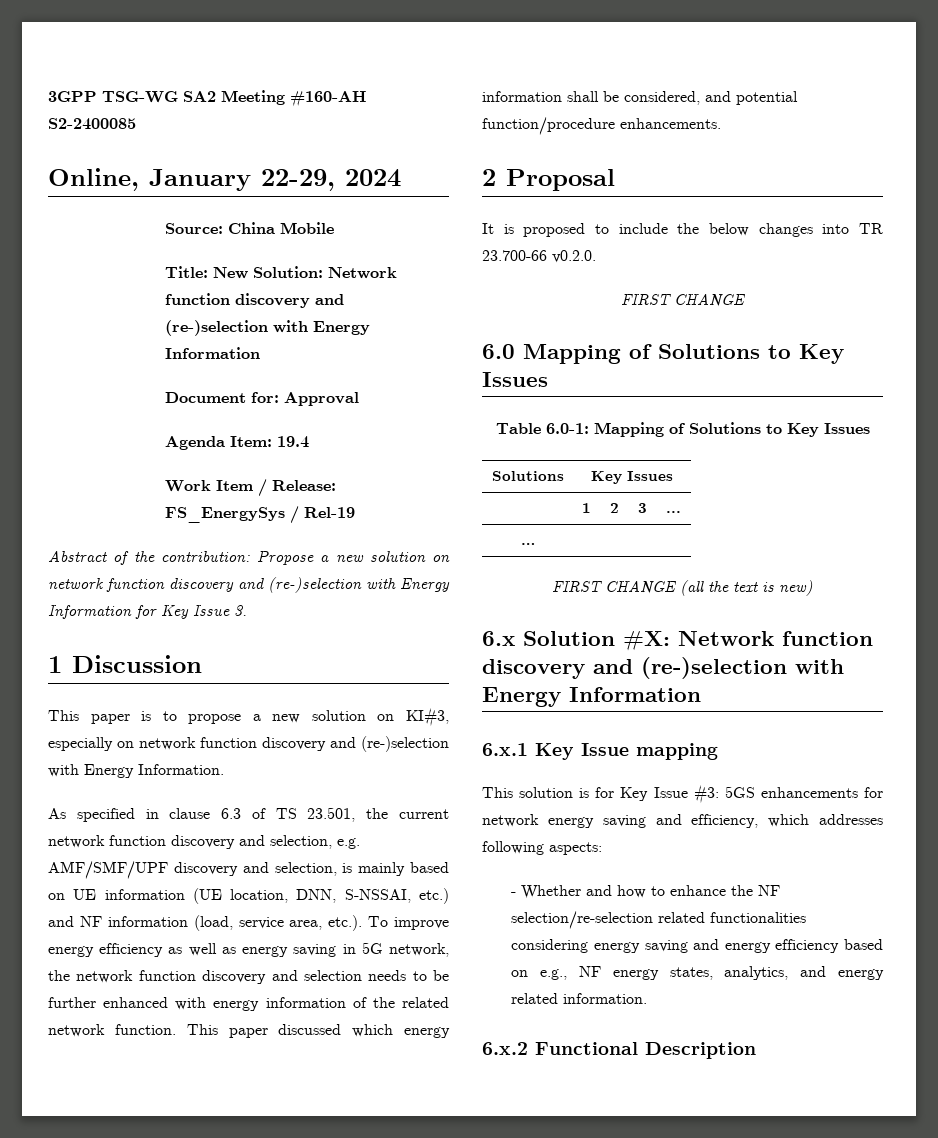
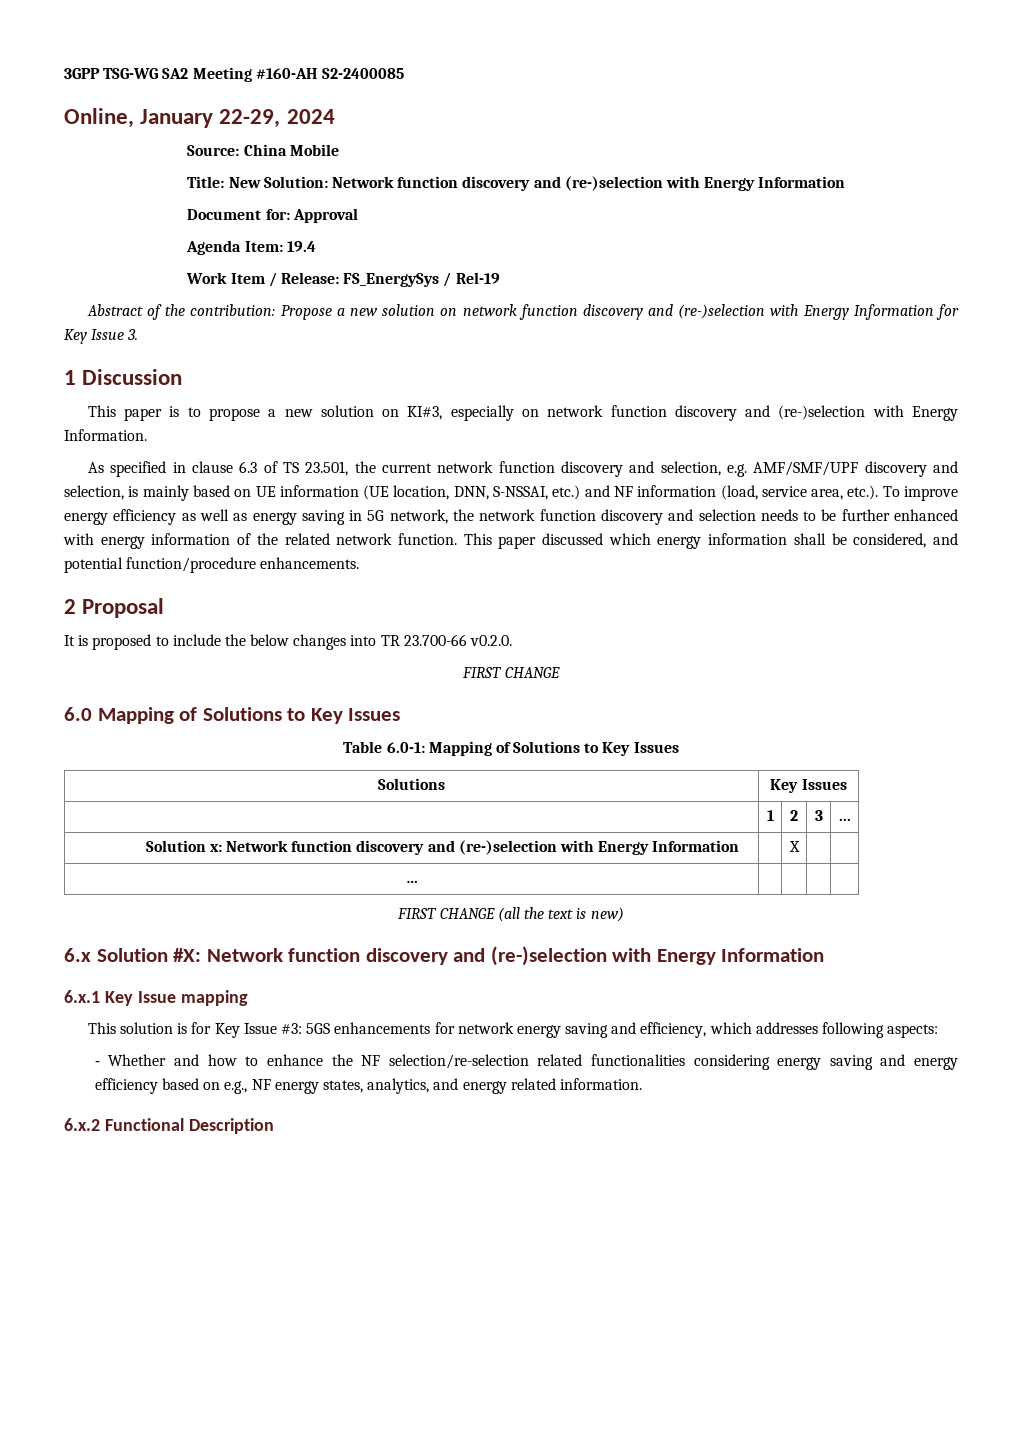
+ Solution x: Network function discovery and (re-)selection with Energy Information | | X | |

